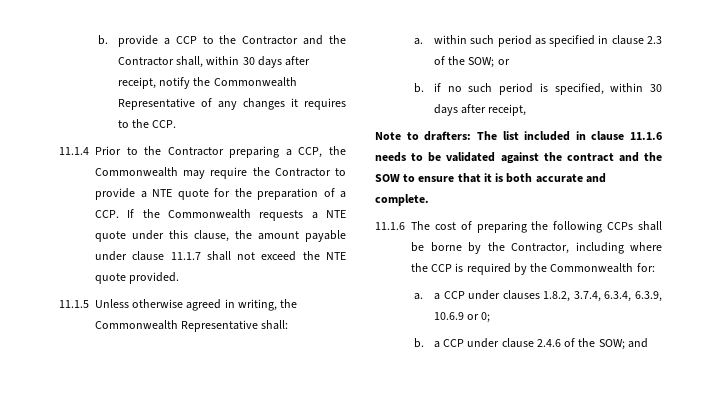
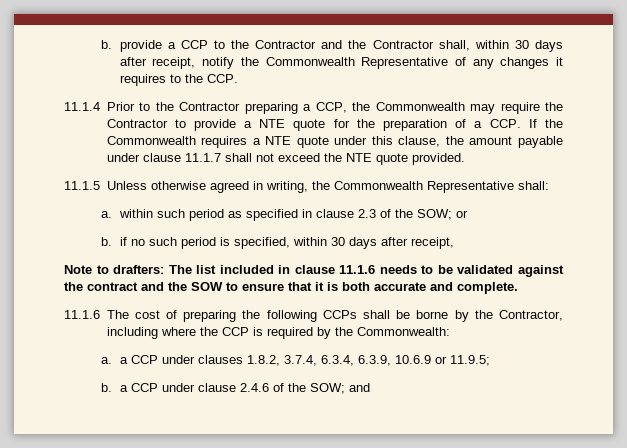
- 11.1.4 Prior to the Contractor preparing a CCP, the Commonwealth may require the Contractor to provide a NTE quote for the preparation of a CCP. If the Commonwealth requests a NTE quote under this clause, the amount payable under clause 11.1.7 shall not exceed the NTE quote provided.
+ 11.1.4 Prior to the Contractor preparing a CCP, the Commonwealth may require the Contractor to provide a NTE quote for the preparation of a CCP. If the Commonwealth requires a NTE quote under this clause, the amount payable under clause 11.1.7 shall not exceed the NTE quote provided.
- 11.1.6 The cost of preparing the following CCPs shall be borne by the Contractor, including where the CCP is required by the Commonwealth for:
+ 11.1.6 The cost of preparing the following CCPs shall be borne by the Contractor, including where the CCP is required by the Commonwealth:
- a. a CCP under clauses 1.8.2, 3.7.4, 6.3.4, 6.3.9, 10.6.9 or 0;
+ a. a CCP under clauses 1.8.2, 3.7.4, 6.3.4, 6.3.9, 10.6.9 or 11.9.5;

